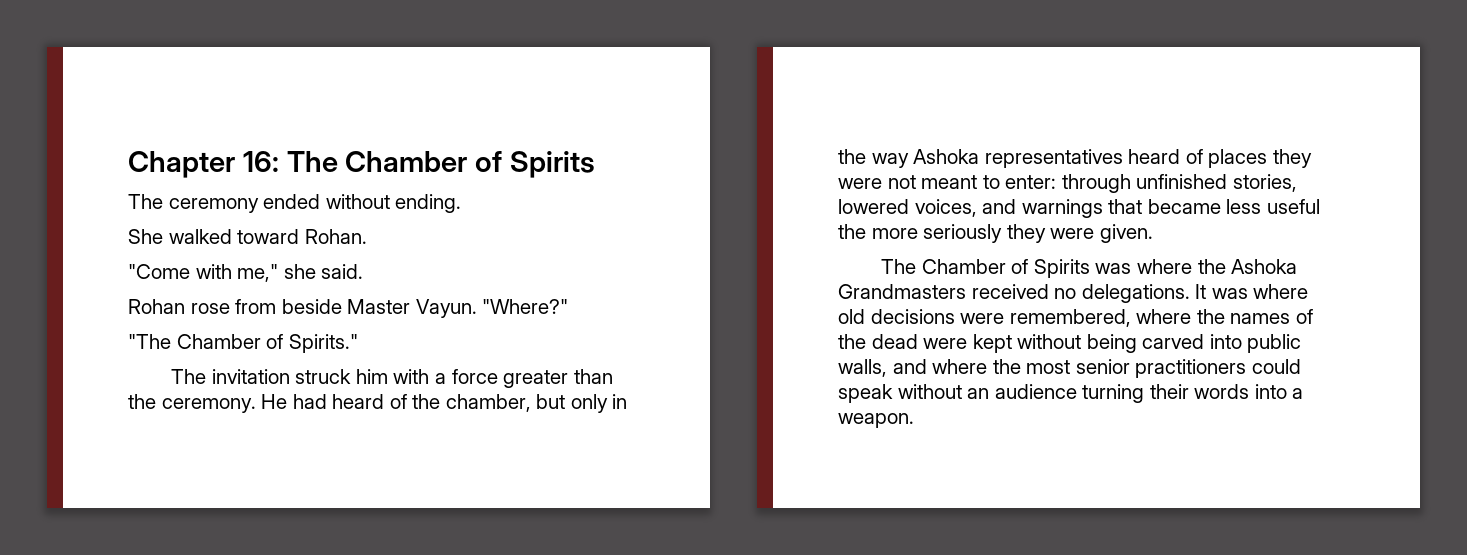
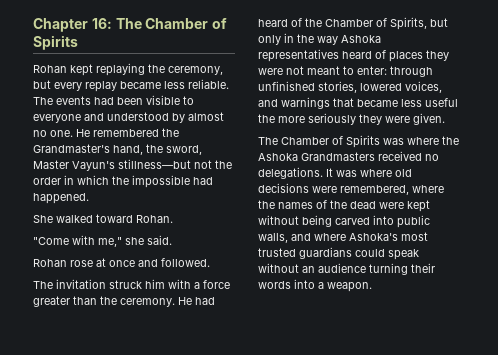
- The ceremony ended without ending.
+ Rohan kept replaying the ceremony, but every replay became less reliable. The events had been visible to everyone and understood by almost no one. He remembered the Grandmaster's hand, the sword, Master Vayun's stillness—but not the order in which the impossible had happened.
- Rohan rose from beside Master Vayun. "Where?"
- "The Chamber of Spirits."
+ Rohan rose at once and followed.
- He had heard of the chamber, but only in the way Ashoka representatives heard of places they were not meant to enter: through unfinished stories, lowered voices, and warnings that became less useful the more seriously they were given.
+ He had heard of the Chamber of Spirits, but only in the way Ashoka representatives heard of places they were not meant to enter: through unfinished stories, lowered voices, and warnings that became less useful the more seriously they were given.
- It was where old decisions were remembered, where the names of the dead were kept without being carved into public walls, and where the most senior practitioners could speak without an audience turning their words into a weapon.
+ It was where old decisions were remembered, where the names of the dead were kept without being carved into public walls, and where Ashoka's most trusted guardians could speak without an audience turning their words into a weapon.

